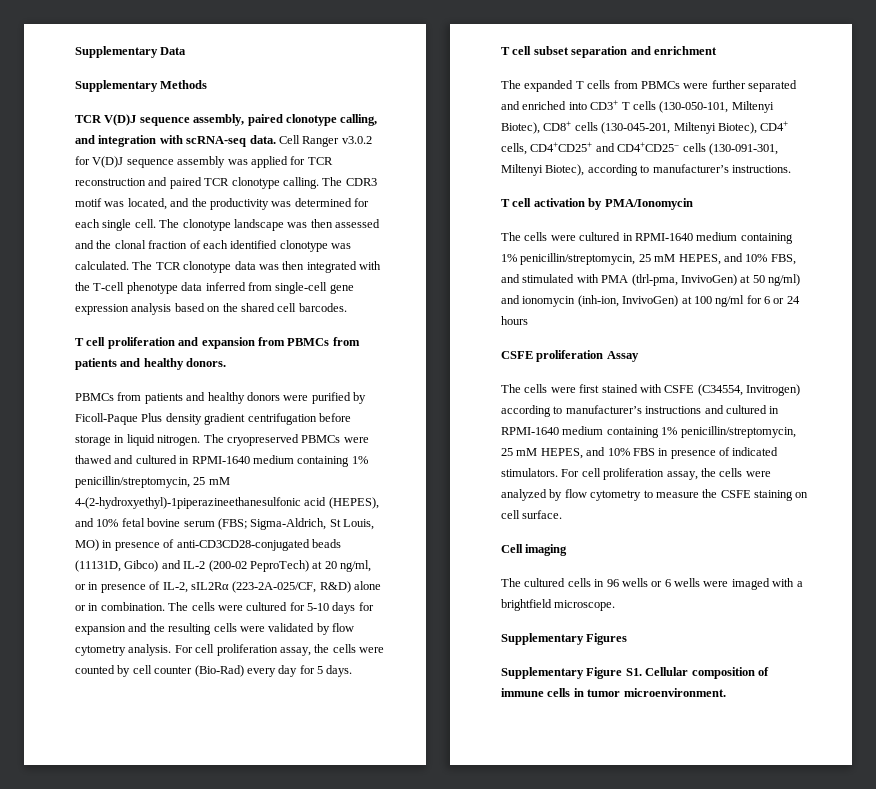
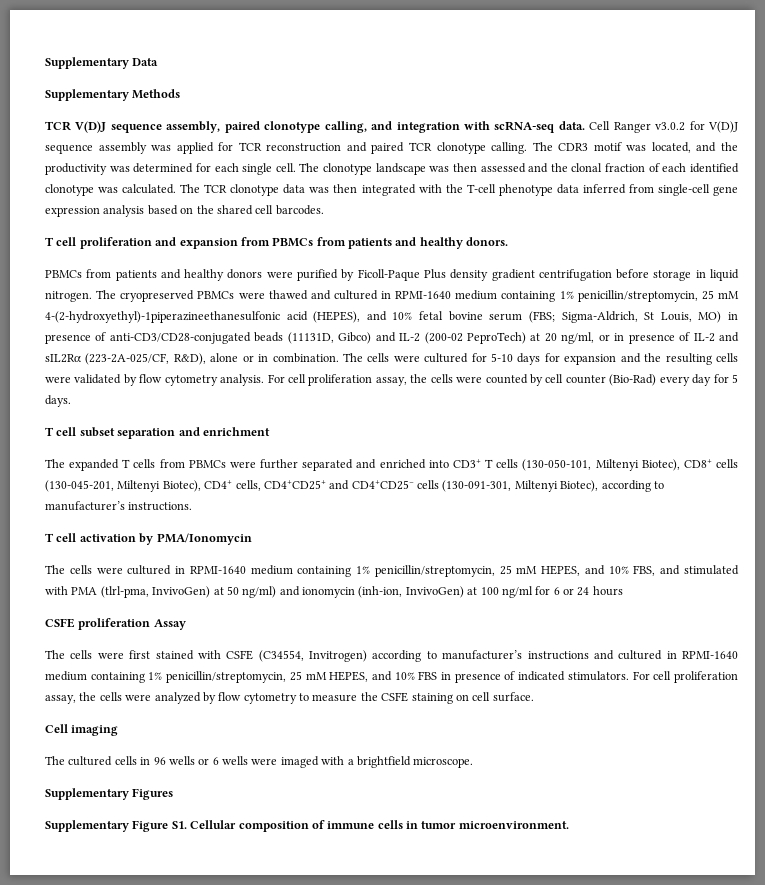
- The cryopreserved PBMCs were thawed and cultured in RPMI-1640 medium containing 1% penicillin/streptomycin, 25 mM 4-(2-hydroxyethyl)-1piperazineethanesulfonic acid (HEPES), and 10% fetal bovine serum (FBS; Sigma-Aldrich, St Louis, MO) in presence of anti-CD3CD28-conjugated beads (11131D, Gibco) and IL-2 (200-02 PeproTech) at 20 ng/ml, or in presence of IL-2, sIL2Rα (223-2A-025/CF, R&D) alone or in combination.
+ The cryopreserved PBMCs were thawed and cultured in RPMI-1640 medium containing 1% penicillin/streptomycin, 25 mM 4-(2-hydroxyethyl)-1piperazineethanesulfonic acid (HEPES), and 10% fetal bovine serum (FBS; Sigma-Aldrich, St Louis, MO) in presence of anti-CD3/CD28-conjugated beads (11131D, Gibco) and IL-2 (200-02 PeproTech) at 20 ng/ml, or in presence of IL-2 and sIL2Rα (223-2A-025/CF, R&D), alone or in combination.

